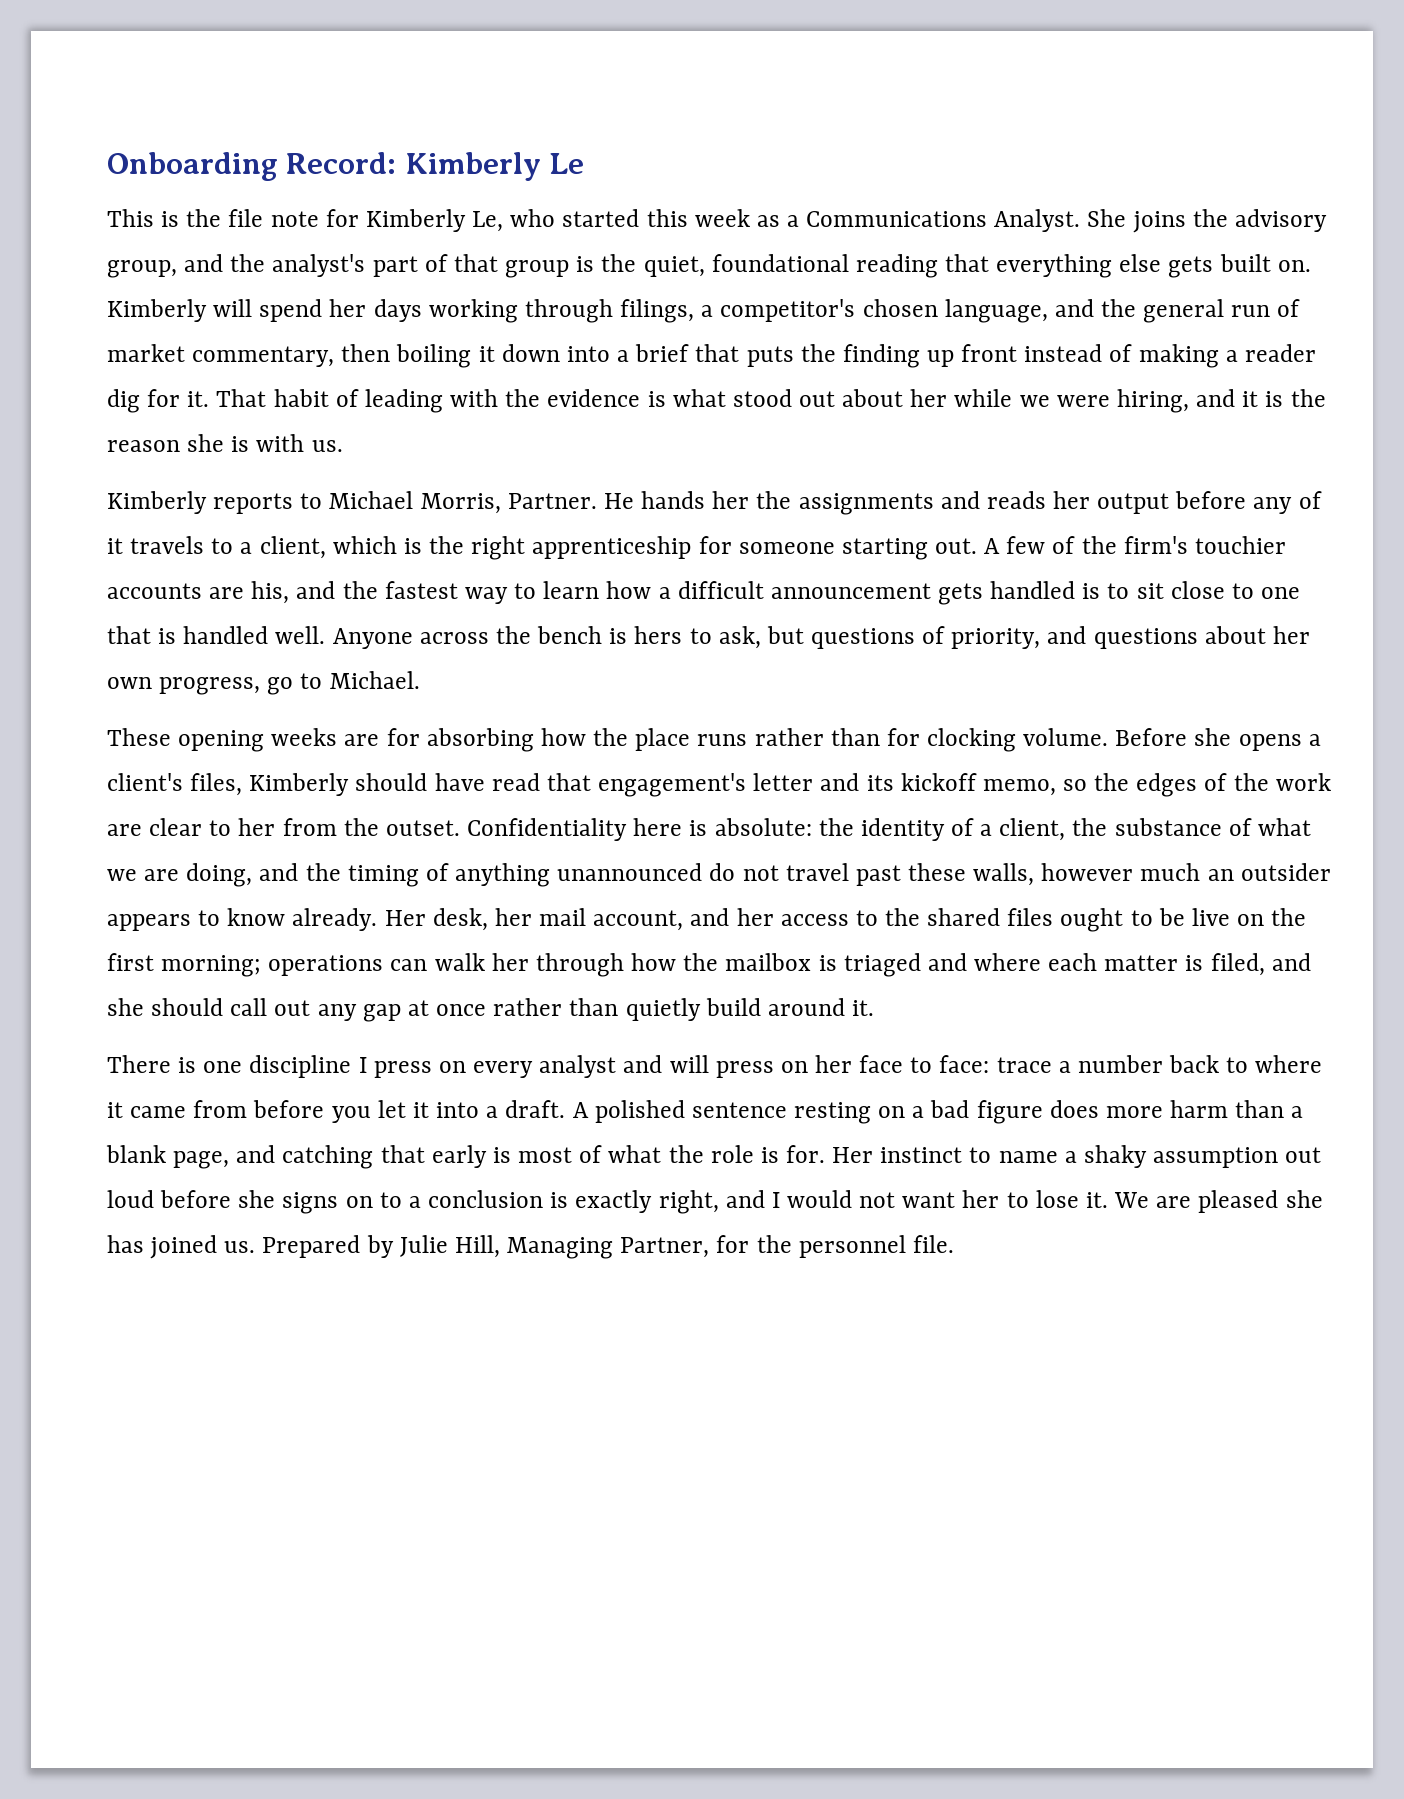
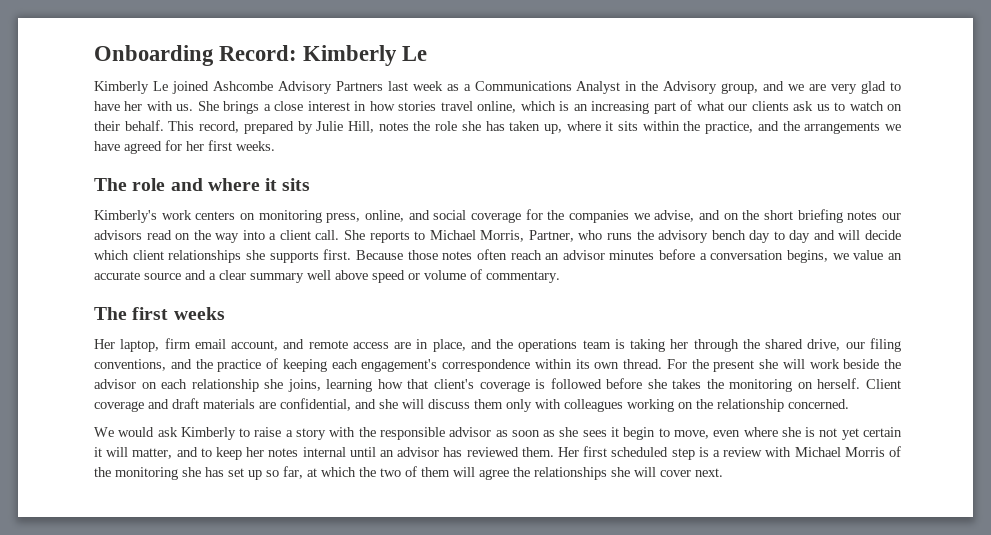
- This is the file note for Kimberly Le, who started this week as a Communications Analyst. She joins the advisory group, and the analyst's part of that group is the quiet, foundational reading that everything else gets built on. Kimberly will spend her days working through filings, a competitor's chosen language, and the general run of market commentary, then boiling it down into a brief that puts the finding up front instead of making a reader dig for it. That habit of leading with the evidence is what stood out about her while we were hiring, and it is the reason she is with us.
- Kimberly reports to Michael Morris, Partner. He hands her the assignments and reads her output before any of it travels to a client, which is the right apprenticeship for someone starting out. A few of the firm's touchier accounts are his, and the fastest way to learn how a difficult announcement gets handled is to sit close to one that is handled well. Anyone across the bench is hers to ask, but questions of priority, and questions about her own progress, go to Michael.
- These opening weeks are for absorbing how the place runs rather than for clocking volume. Before she opens a client's files, Kimberly should have read that engagement's letter and its kickoff memo, so the edges of the work are clear to her from the outset. Confidentiality here is absolute: the identity of a client, the substance of what we are doing, and the timing of anything unannounced do not travel past these walls, however much an outsider appears to know already. Her desk, her mail account, and her access to the shared files ought to be live on the first morning; operations can walk her through how the mailbox is triaged and where each matter is filed, and she should call out any gap at once rather than quietly build around it.
- There is one discipline I press on every analyst and will press on her face to face: trace a number back to where it came from before you let it into a draft. A polished sentence resting on a bad figure does more harm than a blank page, and catching that early is most of what the role is for. Her instinct to name a shaky assumption out loud before she signs on to a conclusion is exactly right, and I would not want her to lose it. We are pleased she has joined us. Prepared by Julie Hill, Managing Partner, for the personnel file.
+ Kimberly Le joined Ashcombe Advisory Partners last week as a Communications Analyst in the Advisory group, and we are very glad to have her with us. She brings a close interest in how stories travel online, which is an increasing part of what our clients ask us to watch on their behalf. This record, prepared by Julie Hill, notes the role she has taken up, where it sits within the practice, and the arrangements we have agreed for her first weeks.
+ The role and where it sits
+ Kimberly's work centers on monitoring press, online, and social coverage for the companies we advise, and on the short briefing notes our advisors read on the way into a client call. She reports to Michael Morris, Partner, who runs the advisory bench day to day and will decide which client relationships she supports first. Because those notes often reach an advisor minutes before a conversation begins, we value an accurate source and a clear summary well above speed or volume of commentary.
+ The first weeks
+ Her laptop, firm email account, and remote access are in place, and the operations team is taking her through the shared drive, our filing conventions, and the practice of keeping each engagement's correspondence within its own thread. For the present she will work beside the advisor on each relationship she joins, learning how that client's coverage is followed before she takes the monitoring on herself. Client coverage and draft materials are confidential, and she will discuss them only with colleagues working on the relationship concerned.
+ We would ask Kimberly to raise a story with the responsible advisor as soon as she sees it begin to move, even where she is not yet certain it will matter, and to keep her notes internal until an advisor has reviewed them. Her first scheduled step is a review with Michael Morris of the monitoring she has set up so far, at which the two of them will agree the relationships she will cover next.

